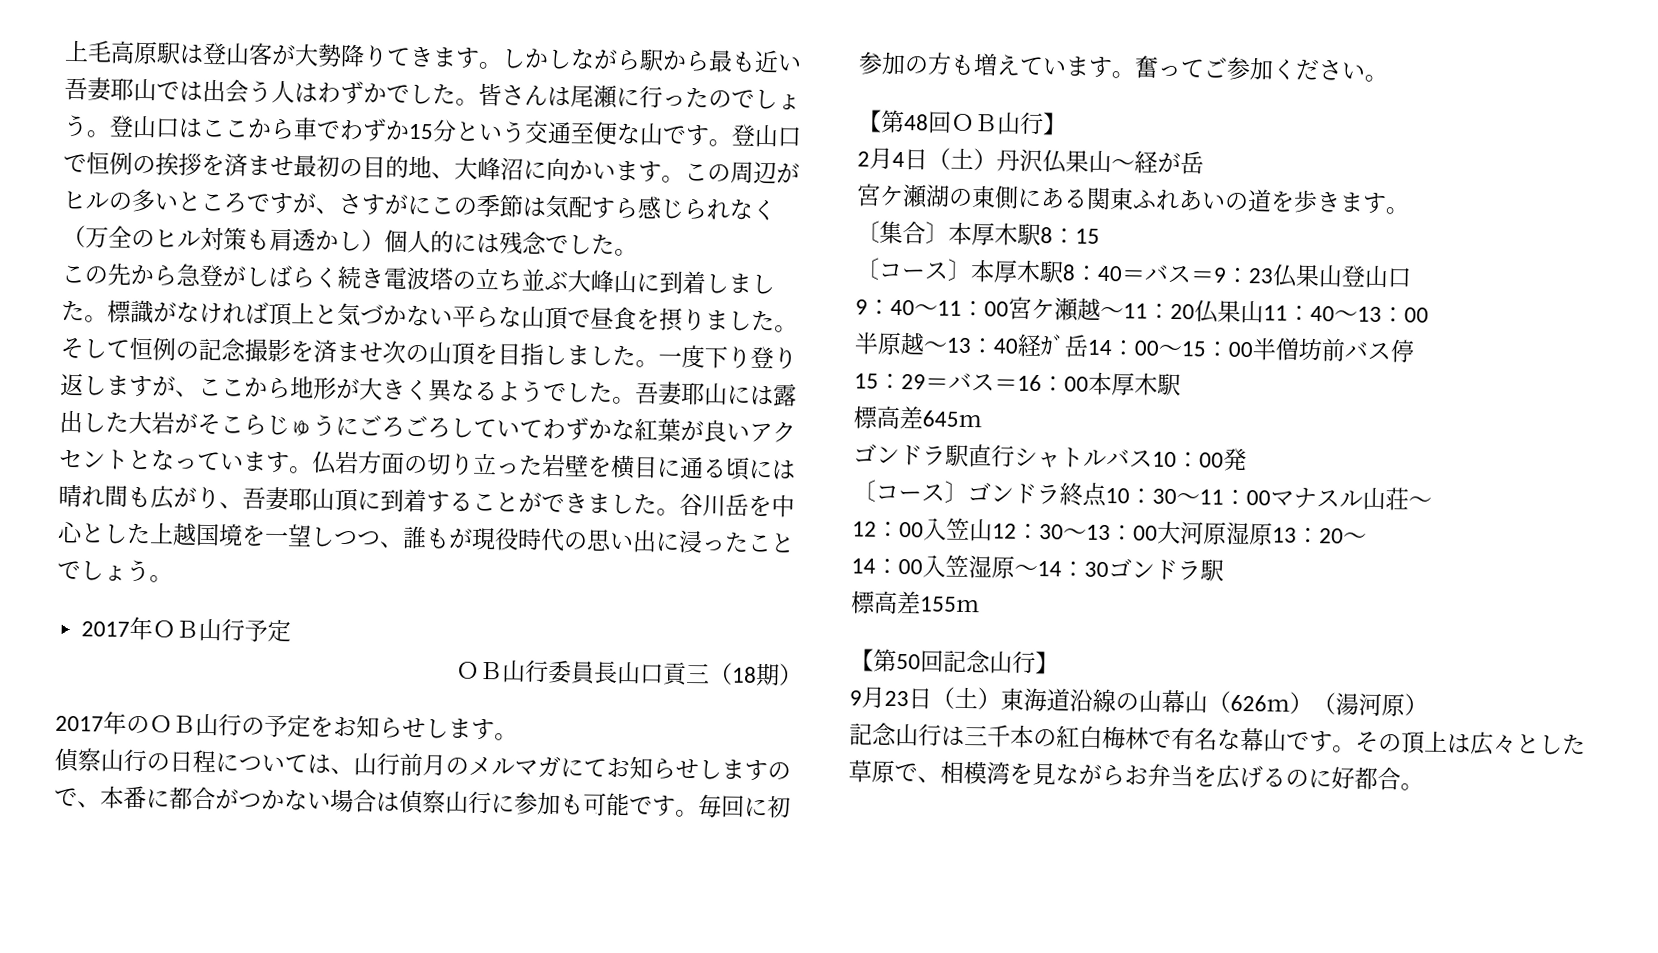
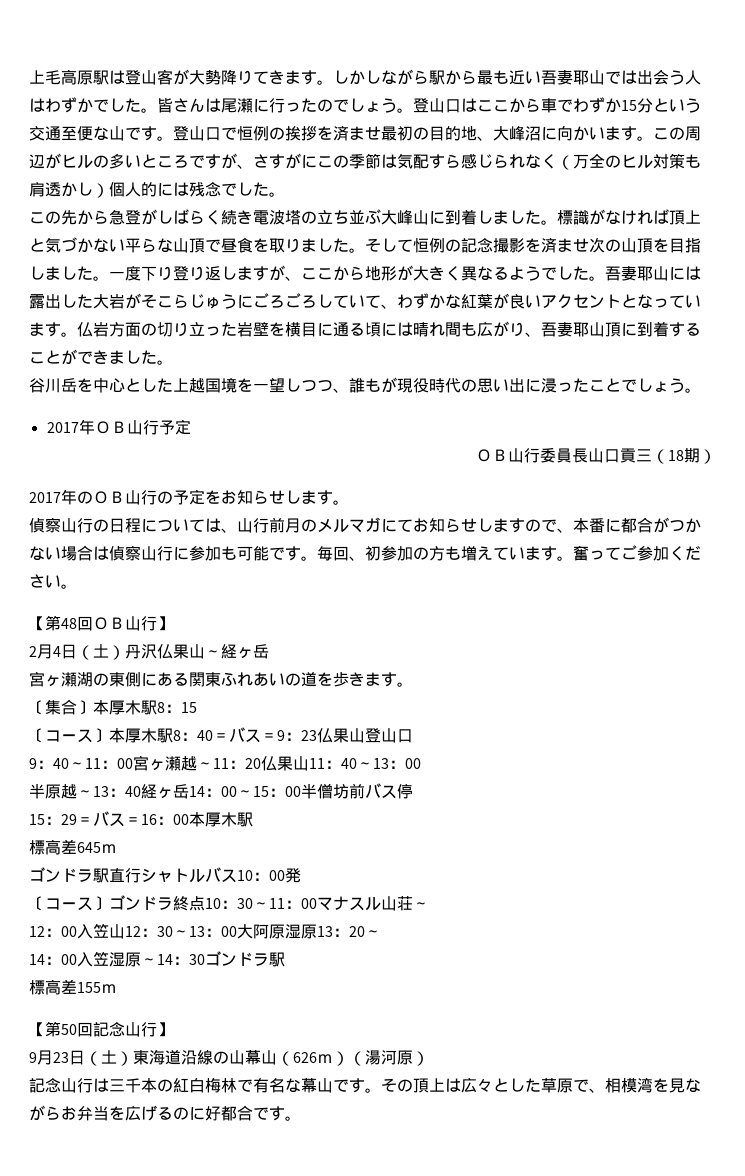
- 標識がなければ頂上と気づかない平らな山頂で昼食を摂りました。
+ 標識がなければ頂上と気づかない平らな山頂で昼食を取りました。
- 吾妻耶山には露出した大岩がそこらじゅうにごろごろしていてわずかな紅葉が良いアクセントとなっています。
+ 吾妻耶山には露出した大岩がそこらじゅうにごろごろしていて、わずかな紅葉が良いアクセントとなっています。
- 仏岩方面の切り立った岩壁を横目に通る頃には晴れ間も広がり、吾妻耶山頂に到着することができました。谷川岳を中心とした上越国境を一望しつつ、誰もが現役時代の思い出に浸ったことでしょう。
+ 仏岩方面の切り立った岩壁を横目に通る頃には晴れ間も広がり、吾妻耶山頂に到着することができました。
+ 谷川岳を中心とした上越国境を一望しつつ、誰もが現役時代の思い出に浸ったことでしょう。
- 毎回に初参加の方も増えています。
+ 毎回、初参加の方も増えています。
- 2月4日（土）丹沢仏果山～経が岳
+ 2月4日（土）丹沢仏果山～経ヶ岳
- 宮ケ瀬湖の東側にある関東ふれあいの道を歩きます。
+ 宮ヶ瀬湖の東側にある関東ふれあいの道を歩きます。
- 9：40～11：00宮ケ瀬越～11：20仏果山11：40～13：00
+ 9：40～11：00宮ヶ瀬越～11：20仏果山11：40～13：00
- 半原越～13：40経ｶﾞ岳14：00～15：00半僧坊前バス停
+ 半原越～13：40経ヶ岳14：00～15：00半僧坊前バス停
- 12：00入笠山12：30～13：00大河原湿原13：20～
+ 12：00入笠山12：30～13：00大阿原湿原13：20～
- その頂上は広々とした草原で、相模湾を見ながらお弁当を広げるのに好都合。
+ その頂上は広々とした草原で、相模湾を見ながらお弁当を広げるのに好都合です。

